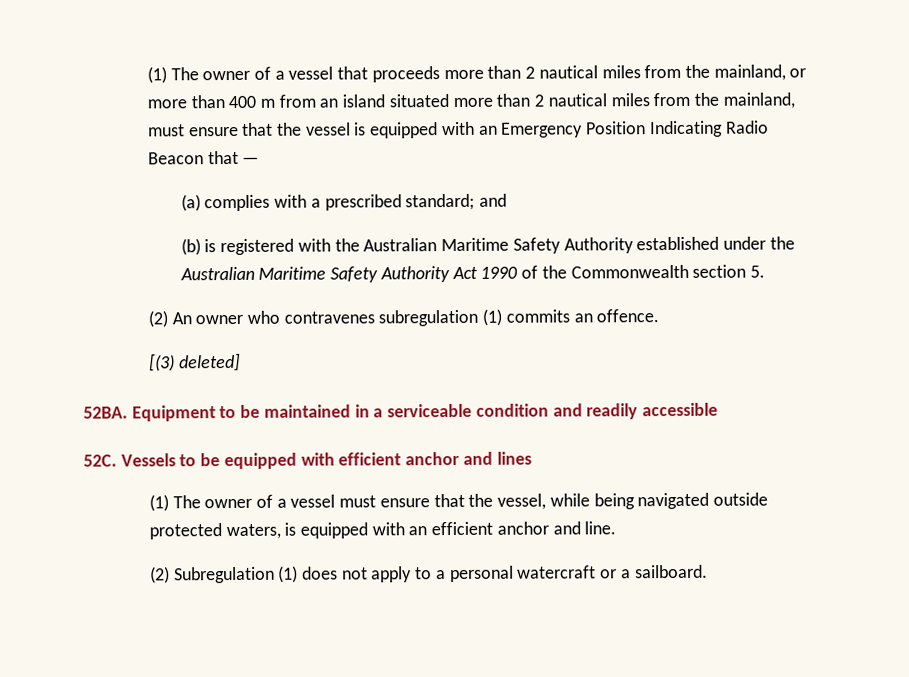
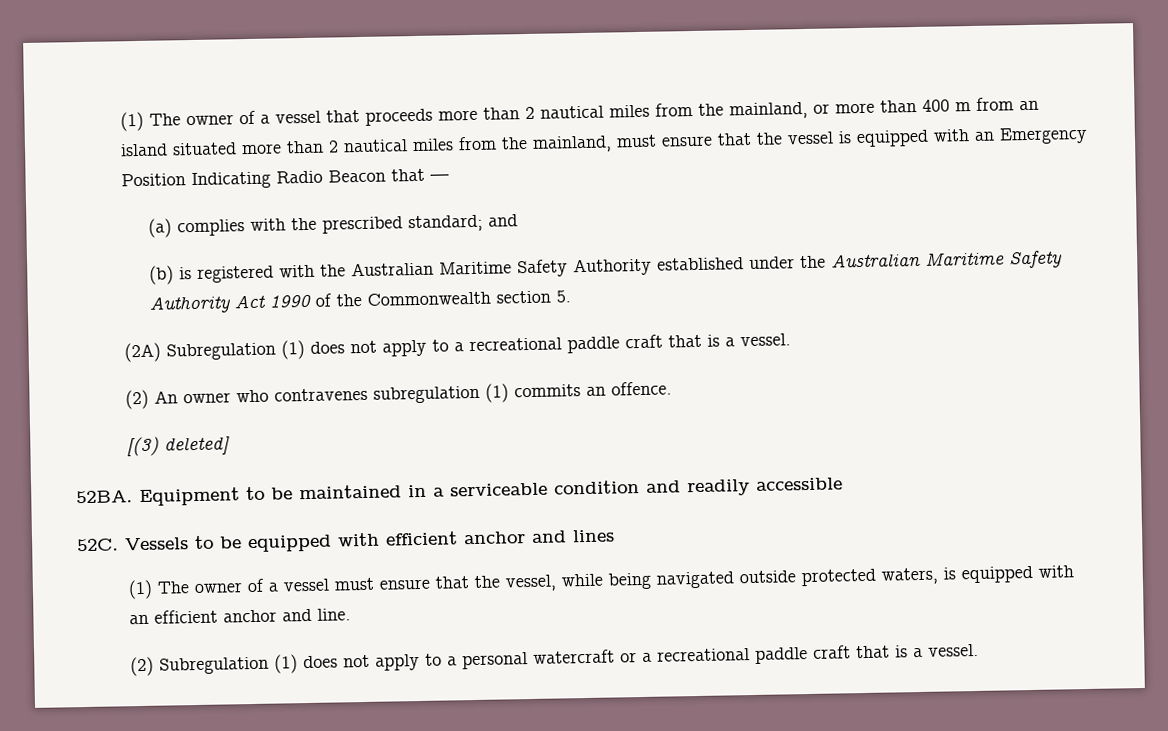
- (a) complies with a prescribed standard; and
+ (a) complies with the prescribed standard; and
+ (2A) Subregulation (1) does not apply to a recreational paddle craft that is a vessel.
- (2) Subregulation (1) does not apply to a personal watercraft or a sailboard.
+ (2) Subregulation (1) does not apply to a personal watercraft or a recreational paddle craft that is a vessel.

